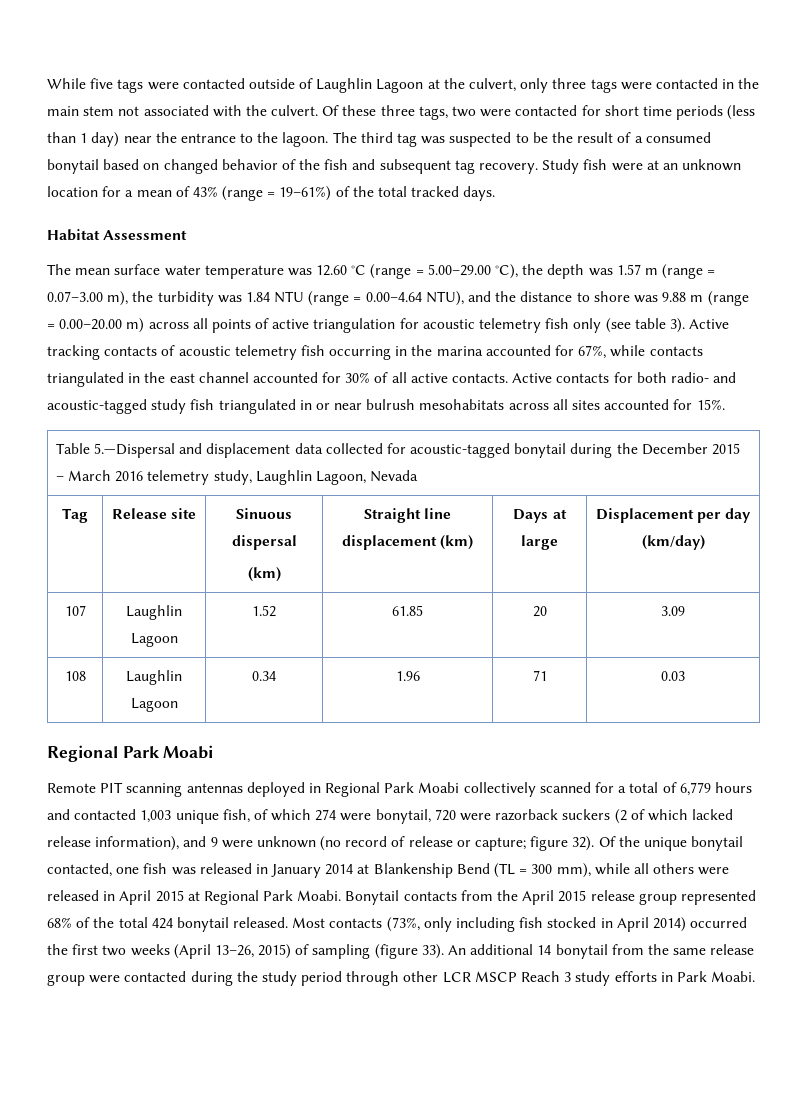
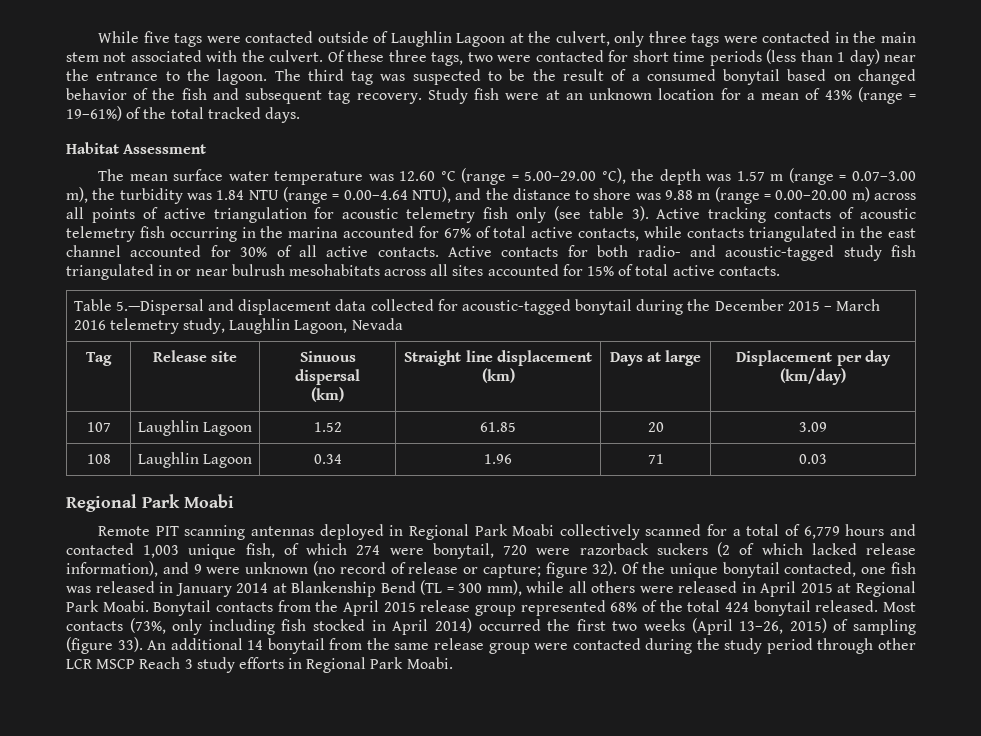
- Active tracking contacts of acoustic telemetry fish occurring in the marina accounted for 67%, while contacts triangulated in the east channel accounted for 30% of all active contacts.
+ Active tracking contacts of acoustic telemetry fish occurring in the marina accounted for 67% of total active contacts, while contacts triangulated in the east channel accounted for 30% of all active contacts.
- Active contacts for both radio- and acoustic-tagged study fish triangulated in or near bulrush mesohabitats across all sites accounted for 15%.
+ Active contacts for both radio- and acoustic-tagged study fish triangulated in or near bulrush mesohabitats across all sites accounted for 15% of total active contacts.
- An additional 14 bonytail from the same release group were contacted during the study period through other LCR MSCP Reach 3 study efforts in Park Moabi.
+ An additional 14 bonytail from the same release group were contacted during the study period through other LCR MSCP Reach 3 study efforts in Regional Park Moabi.

